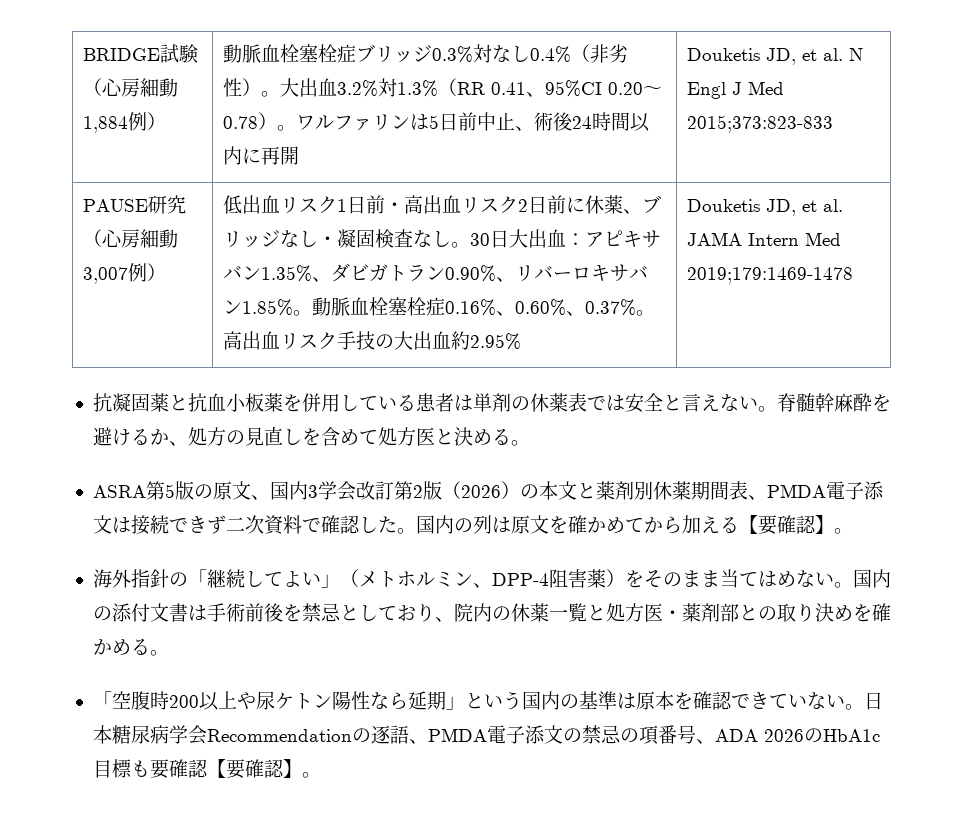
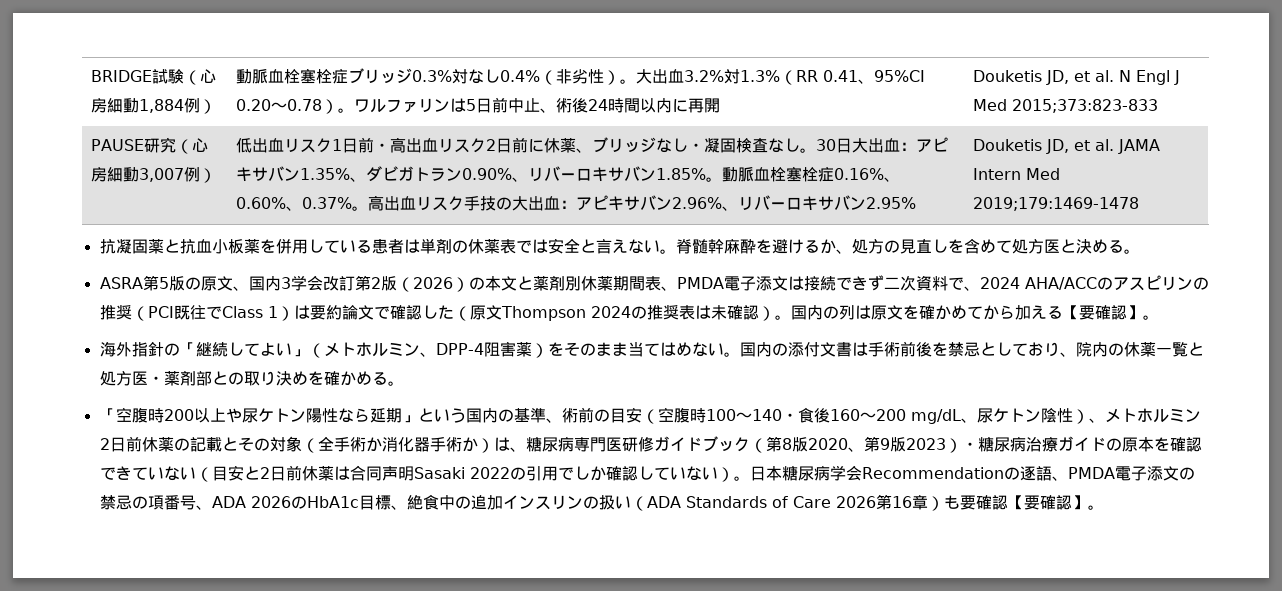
- 高出血リスク手技の大出血約2.95%
+ 高出血リスク手技の大出血：アピキサバン2.96%、リバーロキサバン2.95%
- ASRA第5版の原文、国内3学会改訂第2版（2026）の本文と薬剤別休薬期間表、PMDA電子添文は接続できず二次資料で確認した。
+ ASRA第5版の原文、国内3学会改訂第2版（2026）の本文と薬剤別休薬期間表、PMDA電子添文は接続できず二次資料で、2024 AHA/ACCのアスピリンの推奨（PCI既往でClass 1）は要約論文で確認した（原文Thompson 2024の推奨表は未確認）。
- 「空腹時200以上や尿ケトン陽性なら延期」という国内の基準は原本を確認できていない。
+ 「空腹時200以上や尿ケトン陽性なら延期」という国内の基準、術前の目安（空腹時100〜140・食後160〜200 mg/dL、尿ケトン陰性）、メトホルミン2日前休薬の記載とその対象（全手術か消化器手術か）は、糖尿病専門医研修ガイドブック（第8版2020、第9版2023）・糖尿病治療ガイドの原本を確認できていない（目安と2日前休薬は合同声明Sasaki 2022の引用でしか確認していない）。
- 日本糖尿病学会Recommendationの逐語、PMDA電子添文の禁忌の項番号、ADA 2026のHbA1c目標も要確認【要確認】。
+ 日本糖尿病学会Recommendationの逐語、PMDA電子添文の禁忌の項番号、ADA 2026のHbA1c目標、絶食中の追加インスリンの扱い（ADA Standards of Care 2026第16章）も要確認【要確認】。

